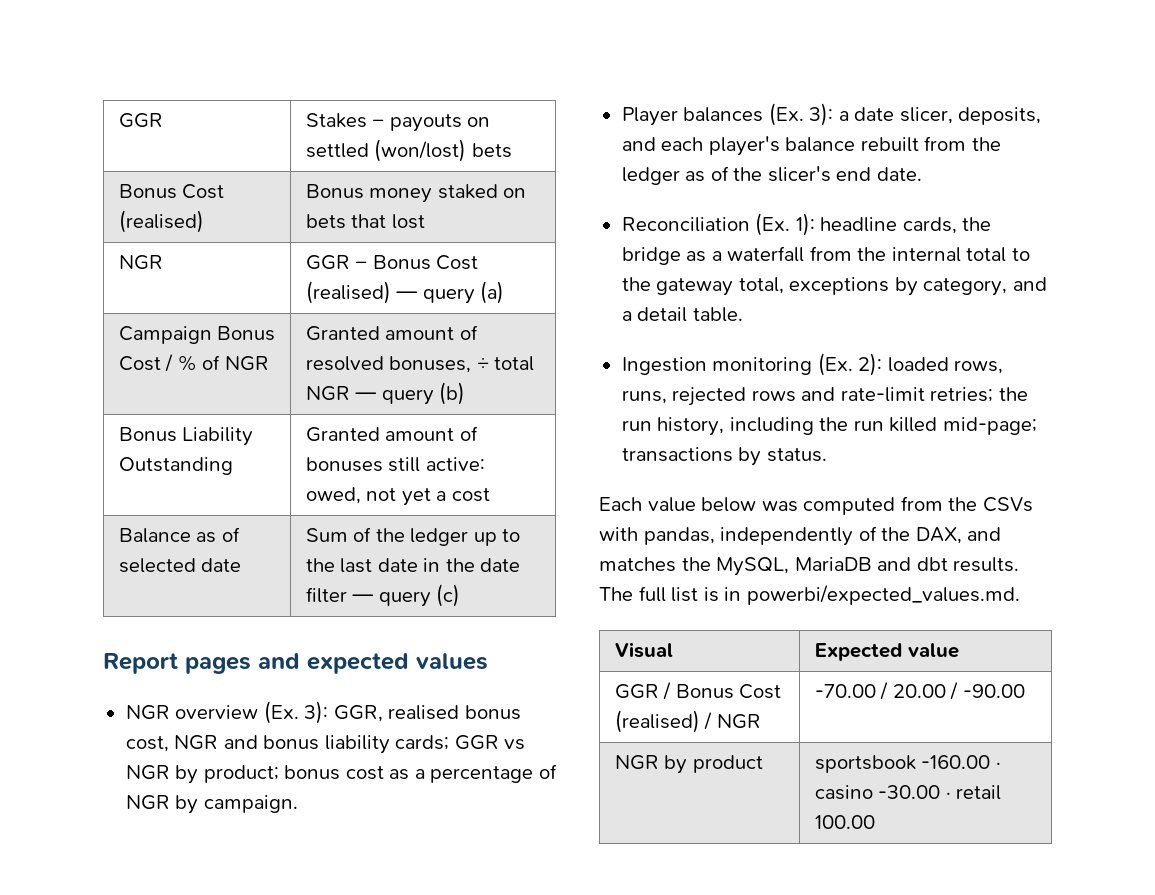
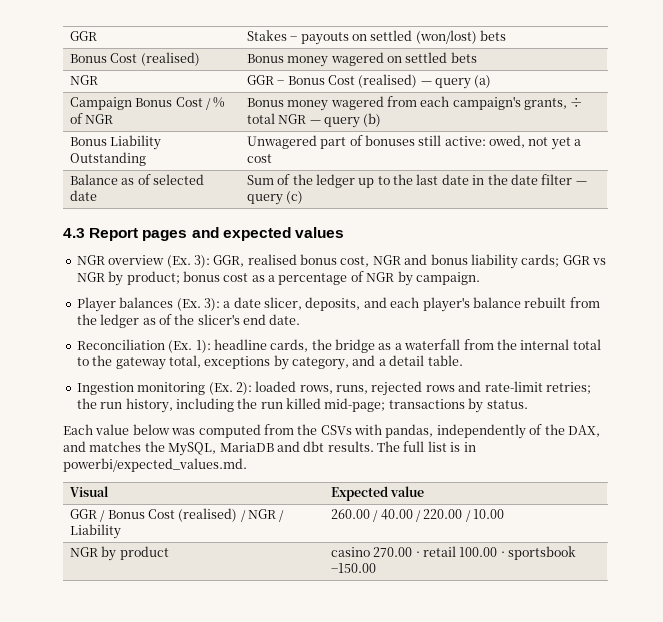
- Bonus Cost (realised) | Bonus money staked on bets that lost
+ Bonus Cost (realised) | Bonus money wagered on settled bets
- Campaign Bonus Cost / % of NGR | Granted amount of resolved bonuses, ÷ total NGR — query (b)
+ Campaign Bonus Cost / % of NGR | Bonus money wagered from each campaign's grants, ÷ total NGR — query (b)
- Bonus Liability Outstanding | Granted amount of bonuses still active: owed, not yet a cost
+ Bonus Liability Outstanding | Unwagered part of bonuses still active: owed, not yet a cost
- Report pages and expected values
+ 4.3 Report pages and expected values
- GGR / Bonus Cost (realised) / NGR | -70.00 / 20.00 / -90.00
- NGR by product | sportsbook -160.00 · casino -30.00 · retail 100.00
+ GGR / Bonus Cost (realised) / NGR / Liability | 260.00 / 40.00 / 220.00 / 10.00
+ NGR by product | casino 270.00 · retail 100.00 · sportsbook −150.00

